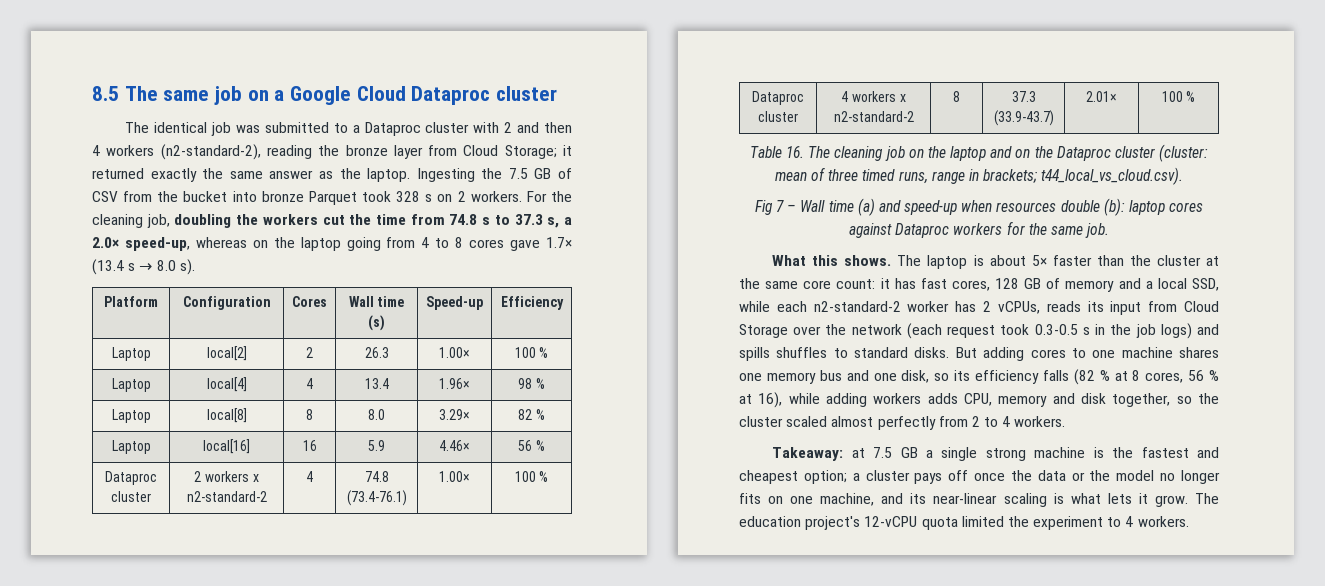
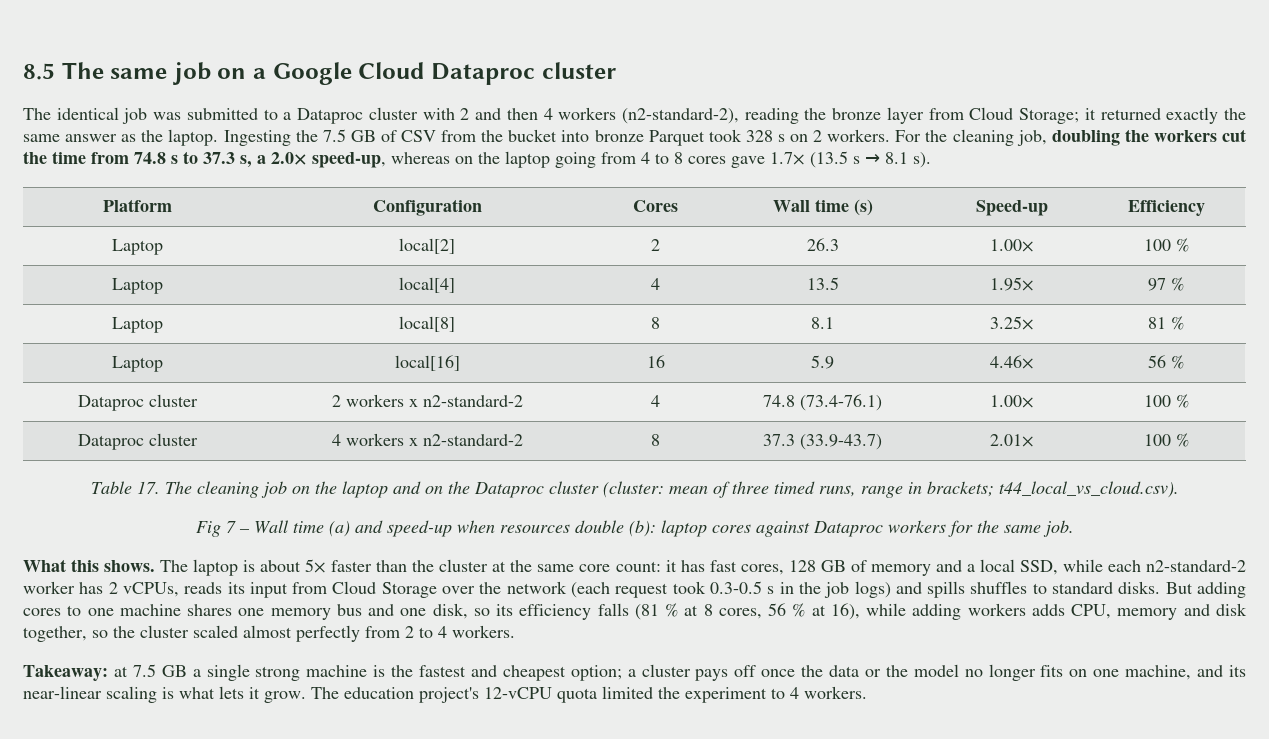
- For the cleaning job, doubling the workers cut the time from 74.8 s to 37.3 s, a 2.0× speed-up, whereas on the laptop going from 4 to 8 cores gave 1.7× (13.4 s → 8.0 s).
+ For the cleaning job, doubling the workers cut the time from 74.8 s to 37.3 s, a 2.0× speed-up, whereas on the laptop going from 4 to 8 cores gave 1.7× (13.5 s → 8.1 s).
- Laptop | local[4] | 4 | 13.4 | 1.96× | 98 %
+ Laptop | local[4] | 4 | 13.5 | 1.95× | 97 %
- Laptop | local[8] | 8 | 8.0 | 3.29× | 82 %
+ Laptop | local[8] | 8 | 8.1 | 3.25× | 81 %
- Table 16. The cleaning job on the laptop and on the Dataproc cluster (cluster: mean of three timed runs, range in brackets; t44_local_vs_cloud.csv).
+ Table 17. The cleaning job on the laptop and on the Dataproc cluster (cluster: mean of three timed runs, range in brackets; t44_local_vs_cloud.csv).
- But adding cores to one machine shares one memory bus and one disk, so its efficiency falls (82 % at 8 cores, 56 % at 16), while adding workers adds CPU, memory and disk together, so the cluster scaled almost perfectly from 2 to 4 workers.
+ But adding cores to one machine shares one memory bus and one disk, so its efficiency falls (81 % at 8 cores, 56 % at 16), while adding workers adds CPU, memory and disk together, so the cluster scaled almost perfectly from 2 to 4 workers.

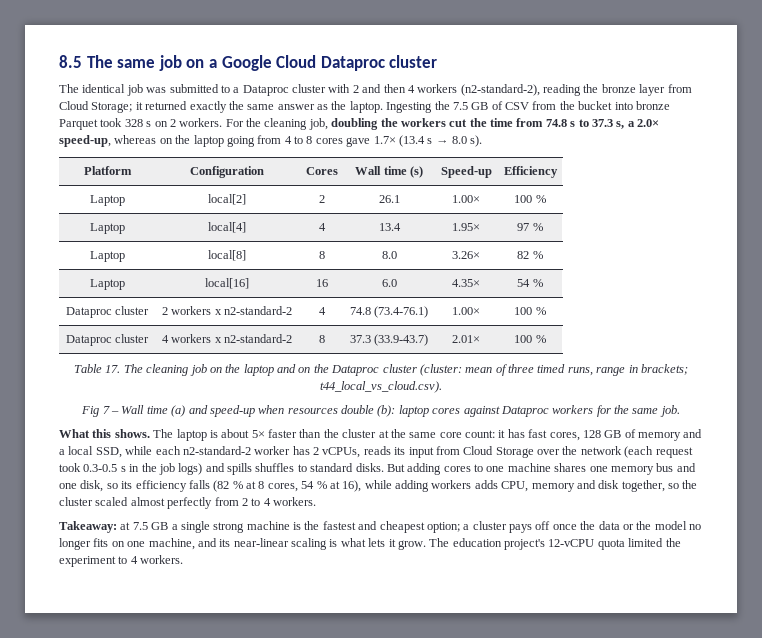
- For the cleaning job, doubling the workers cut the time from 74.8 s to 37.3 s, a 2.0× speed-up, whereas on the laptop going from 4 to 8 cores gave 1.7× (13.5 s → 8.1 s).
+ For the cleaning job, doubling the workers cut the time from 74.8 s to 37.3 s, a 2.0× speed-up, whereas on the laptop going from 4 to 8 cores gave 1.7× (13.4 s → 8.0 s).
- Laptop | local[2] | 2 | 26.3 | 1.00× | 100 %
+ Laptop | local[2] | 2 | 26.1 | 1.00× | 100 %
- Laptop | local[4] | 4 | 13.5 | 1.95× | 97 %
+ Laptop | local[4] | 4 | 13.4 | 1.95× | 97 %
- Laptop | local[8] | 8 | 8.1 | 3.25× | 81 %
+ Laptop | local[8] | 8 | 8.0 | 3.26× | 82 %
- Laptop | local[16] | 16 | 5.9 | 4.46× | 56 %
+ Laptop | local[16] | 16 | 6.0 | 4.35× | 54 %
- But adding cores to one machine shares one memory bus and one disk, so its efficiency falls (81 % at 8 cores, 56 % at 16), while adding workers adds CPU, memory and disk together, so the cluster scaled almost perfectly from 2 to 4 workers.
+ But adding cores to one machine shares one memory bus and one disk, so its efficiency falls (82 % at 8 cores, 54 % at 16), while adding workers adds CPU, memory and disk together, so the cluster scaled almost perfectly from 2 to 4 workers.

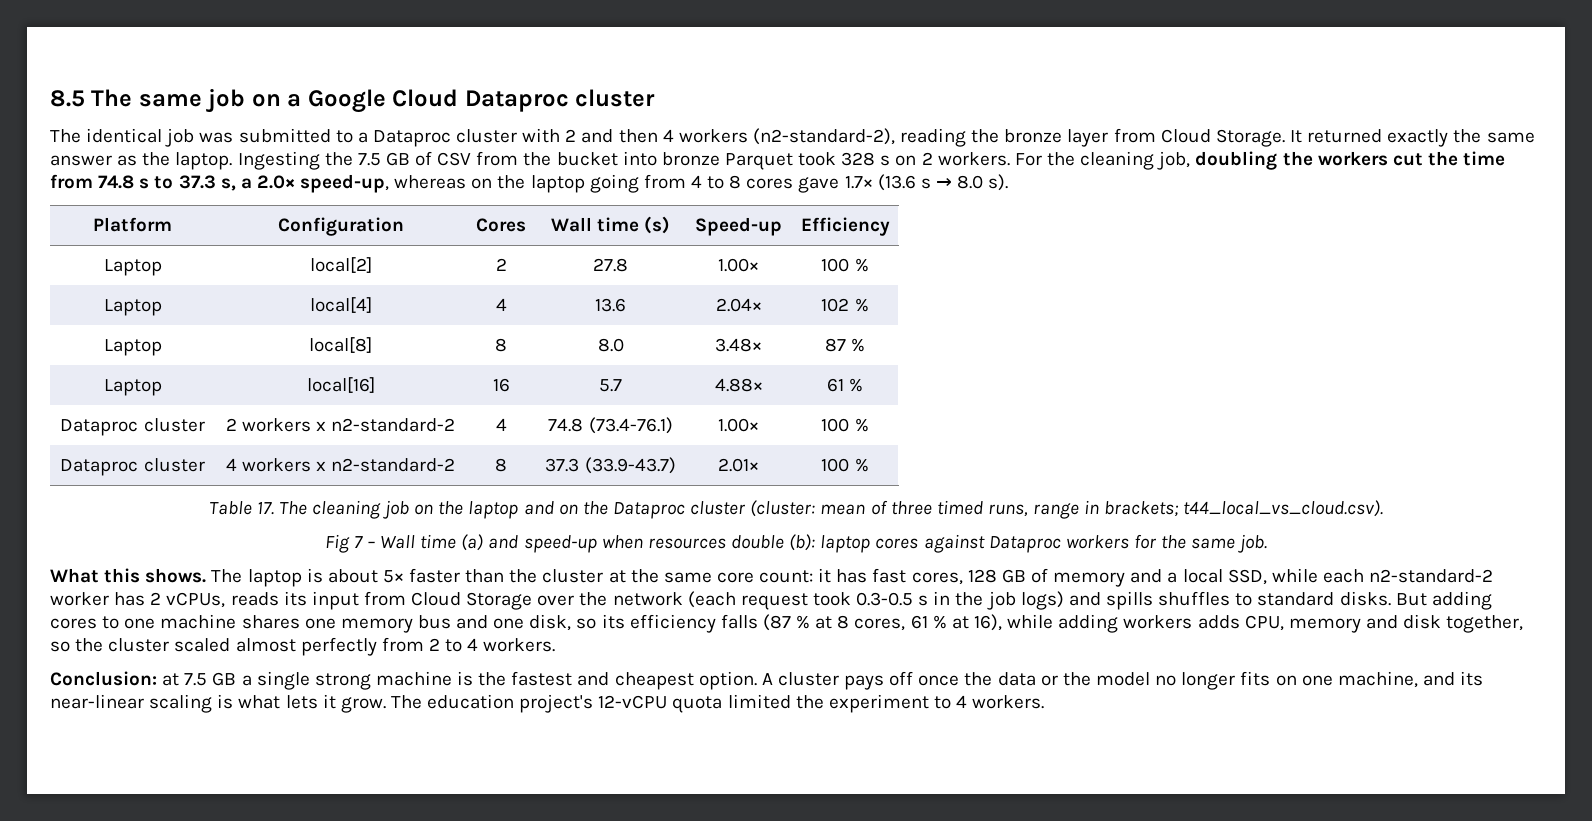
- The identical job was submitted to a Dataproc cluster with 2 and then 4 workers (n2-standard-2), reading the bronze layer from Cloud Storage; it returned exactly the same answer as the laptop.
+ The identical job was submitted to a Dataproc cluster with 2 and then 4 workers (n2-standard-2), reading the bronze layer from Cloud Storage. It returned exactly the same answer as the laptop.
- For the cleaning job, doubling the workers cut the time from 74.8 s to 37.3 s, a 2.0× speed-up, whereas on the laptop going from 4 to 8 cores gave 1.7× (13.4 s → 8.0 s).
+ For the cleaning job, doubling the workers cut the time from 74.8 s to 37.3 s, a 2.0× speed-up, whereas on the laptop going from 4 to 8 cores gave 1.7× (13.6 s → 8.0 s).
- Laptop | local[2] | 2 | 26.1 | 1.00× | 100 %
+ Laptop | local[2] | 2 | 27.8 | 1.00× | 100 %
- Laptop | local[4] | 4 | 13.4 | 1.95× | 97 %
+ Laptop | local[4] | 4 | 13.6 | 2.04× | 102 %
- Laptop | local[8] | 8 | 8.0 | 3.26× | 82 %
+ Laptop | local[8] | 8 | 8.0 | 3.48× | 87 %
- Laptop | local[16] | 16 | 6.0 | 4.35× | 54 %
+ Laptop | local[16] | 16 | 5.7 | 4.88× | 61 %
- But adding cores to one machine shares one memory bus and one disk, so its efficiency falls (82 % at 8 cores, 54 % at 16), while adding workers adds CPU, memory and disk together, so the cluster scaled almost perfectly from 2 to 4 workers.
+ But adding cores to one machine shares one memory bus and one disk, so its efficiency falls (87 % at 8 cores, 61 % at 16), while adding workers adds CPU, memory and disk together, so the cluster scaled almost perfectly from 2 to 4 workers.
- Takeaway: at 7.5 GB a single strong machine is the fastest and cheapest option; a cluster pays off once the data or the model no longer fits on one machine, and its near-linear scaling is what lets it grow.
+ Conclusion: at 7.5 GB a single strong machine is the fastest and cheapest option. A cluster pays off once the data or the model no longer fits on one machine, and its near-linear scaling is what lets it grow.

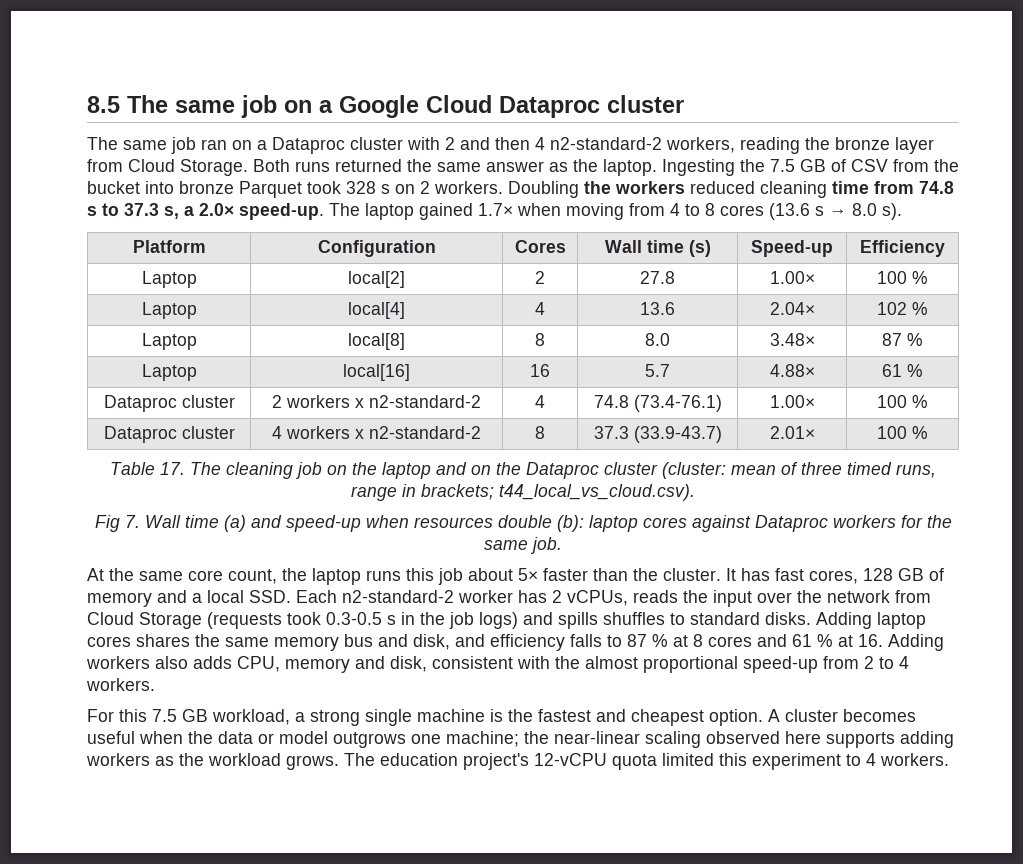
- The identical job was submitted to a Dataproc cluster with 2 and then 4 workers (n2-standard-2), reading the bronze layer from Cloud Storage.
+ The same job ran on a Dataproc cluster with 2 and then 4 n2-standard-2 workers, reading the bronze layer from Cloud Storage.
- It returned exactly the same answer as the laptop.
+ Both runs returned the same answer as the laptop.
- For the cleaning job, doubling the workers cut the time from 74.8 s to 37.3 s, a 2.0× speed-up, whereas on the laptop going from 4 to 8 cores gave 1.7× (13.6 s → 8.0 s).
+ Doubling the workers reduced cleaning time from 74.8 s to 37.3 s, a 2.0× speed-up. The laptop gained 1.7× when moving from 4 to 8 cores (13.6 s → 8.0 s).
- Fig 7 – Wall time (a) and speed-up when resources double (b): laptop cores against Dataproc workers for the same job.
+ Fig 7. Wall time (a) and speed-up when resources double (b): laptop cores against Dataproc workers for the same job.
- What this shows. The laptop is about 5× faster than the cluster at the same core count: it has fast cores, 128 GB of memory and a local SSD, while each n2-standard-2 worker has 2 vCPUs, reads its input from Cloud Storage over the network (each request took 0.3-0.5 s in the job logs) and spills shuffles to standard disks.
+ At the same core count, the laptop runs this job about 5× faster than the cluster. It has fast cores, 128 GB of memory and a local SSD. Each n2-standard-2 worker has 2 vCPUs, reads the input over the network from Cloud Storage (requests took 0.3-0.5 s in the job logs) and spills shuffles to standard disks.
- But adding cores to one machine shares one memory bus and one disk, so its efficiency falls (87 % at 8 cores, 61 % at 16), while adding workers adds CPU, memory and disk together, so the cluster scaled almost perfectly from 2 to 4 workers.
+ Adding laptop cores shares the same memory bus and disk, and efficiency falls to 87 % at 8 cores and 61 % at 16. Adding workers also adds CPU, memory and disk, consistent with the almost proportional speed-up from 2 to 4 workers.
- Conclusion: at 7.5 GB a single strong machine is the fastest and cheapest option.
+ For this 7.5 GB workload, a strong single machine is the fastest and cheapest option.
- A cluster pays off once the data or the model no longer fits on one machine, and its near-linear scaling is what lets it grow.
+ A cluster becomes useful when the data or model outgrows one machine; the near-linear scaling observed here supports adding workers as the workload grows.
- The education project's 12-vCPU quota limited the experiment to 4 workers.
+ The education project's 12-vCPU quota limited this experiment to 4 workers.

